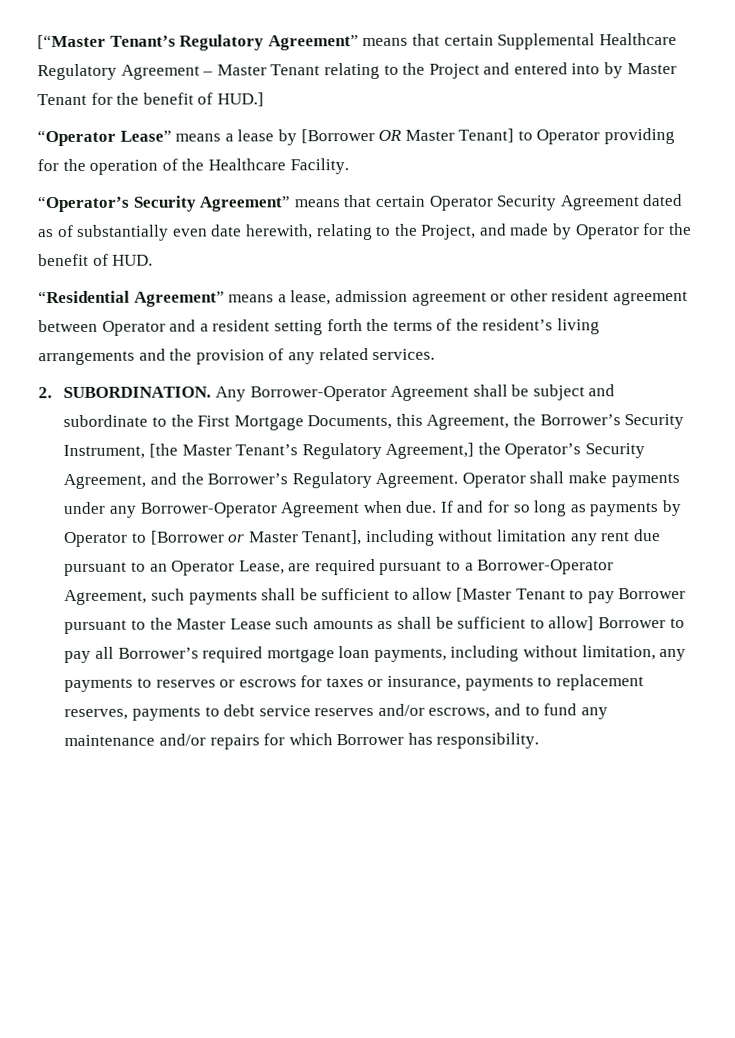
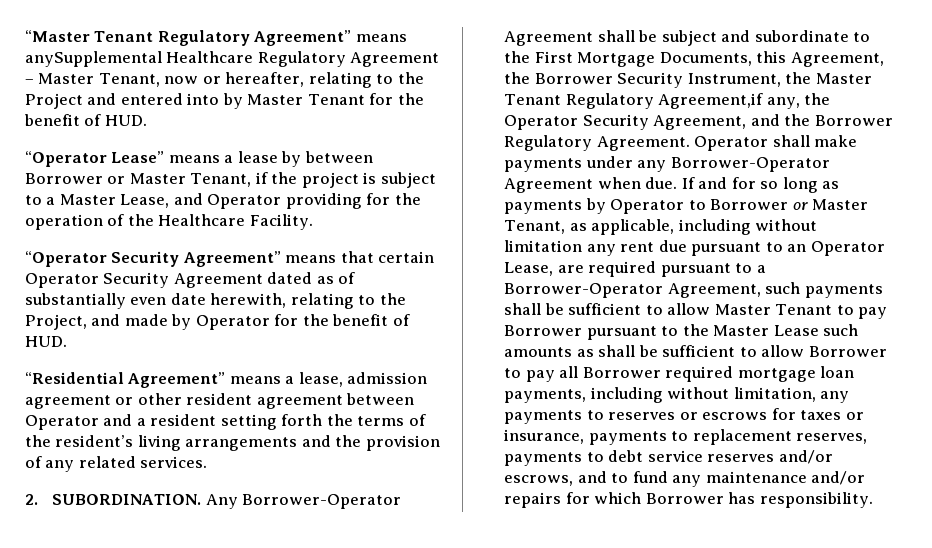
- [“Master Tenant’s Regulatory Agreement” means that certain Supplemental Healthcare Regulatory Agreement – Master Tenant relating to the Project and entered into by Master Tenant for the benefit of HUD.]
+ “Master Tenant Regulatory Agreement” means anySupplemental Healthcare Regulatory Agreement – Master Tenant, now or hereafter, relating to the Project and entered into by Master Tenant for the benefit of HUD.
- “Operator Lease” means a lease by [Borrower OR Master Tenant] to Operator providing for the operation of the Healthcare Facility.
+ “Operator Lease” means a lease by between Borrower or Master Tenant, if the project is subject to a Master Lease, and Operator providing for the operation of the Healthcare Facility.
- “Operator’s Security Agreement” means that certain Operator Security Agreement dated as of substantially even date herewith, relating to the Project, and made by Operator for the benefit of HUD.
+ “Operator Security Agreement” means that certain Operator Security Agreement dated as of substantially even date herewith, relating to the Project, and made by Operator for the benefit of HUD.
- Any Borrower-Operator Agreement shall be subject and subordinate to the First Mortgage Documents, this Agreement, the Borrower’s Security Instrument, [the Master Tenant’s Regulatory Agreement,] the Operator’s Security Agreement, and the Borrower’s Regulatory Agreement.
+ Any Borrower-Operator Agreement shall be subject and subordinate to the First Mortgage Documents, this Agreement, the Borrower Security Instrument, the Master Tenant Regulatory Agreement,if any, the Operator Security Agreement, and the Borrower Regulatory Agreement.
- If and for so long as payments by Operator to [Borrower or Master Tenant], including without limitation any rent due pursuant to an Operator Lease, are required pursuant to a Borrower-Operator Agreement, such payments shall be sufficient to allow [Master Tenant to pay Borrower pursuant to the Master Lease such amounts as shall be sufficient to allow] Borrower to pay all Borrower’s required mortgage loan payments, including without limitation, any payments to reserves or escrows for taxes or insurance, payments to replacement reserves, payments to debt service reserves and/or escrows, and to fund any maintenance and/or repairs for which Borrower has responsibility.
+ If and for so long as payments by Operator to Borrower or Master Tenant, as applicable, including without limitation any rent due pursuant to an Operator Lease, are required pursuant to a Borrower-Operator Agreement, such payments shall be sufficient to allow Master Tenant to pay Borrower pursuant to the Master Lease such amounts as shall be sufficient to allow Borrower to pay all Borrower required mortgage loan payments, including without limitation, any payments to reserves or escrows for taxes or insurance, payments to replacement reserves, payments to debt service reserves and/or escrows, and to fund any maintenance and/or repairs for which Borrower has responsibility.

